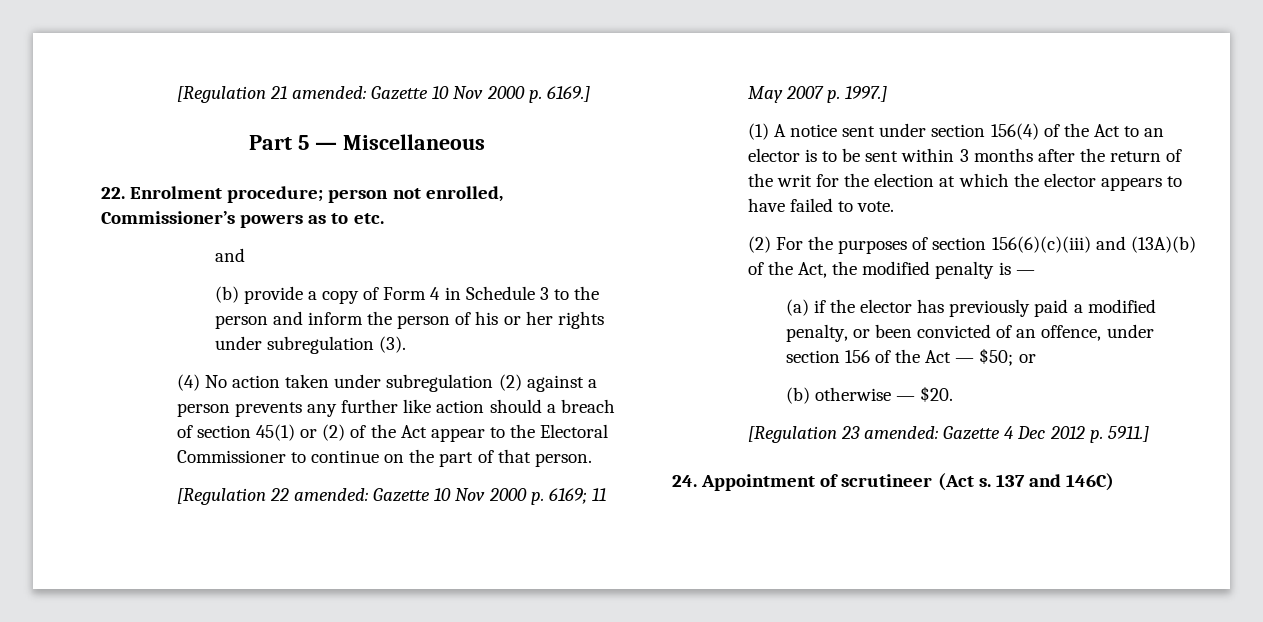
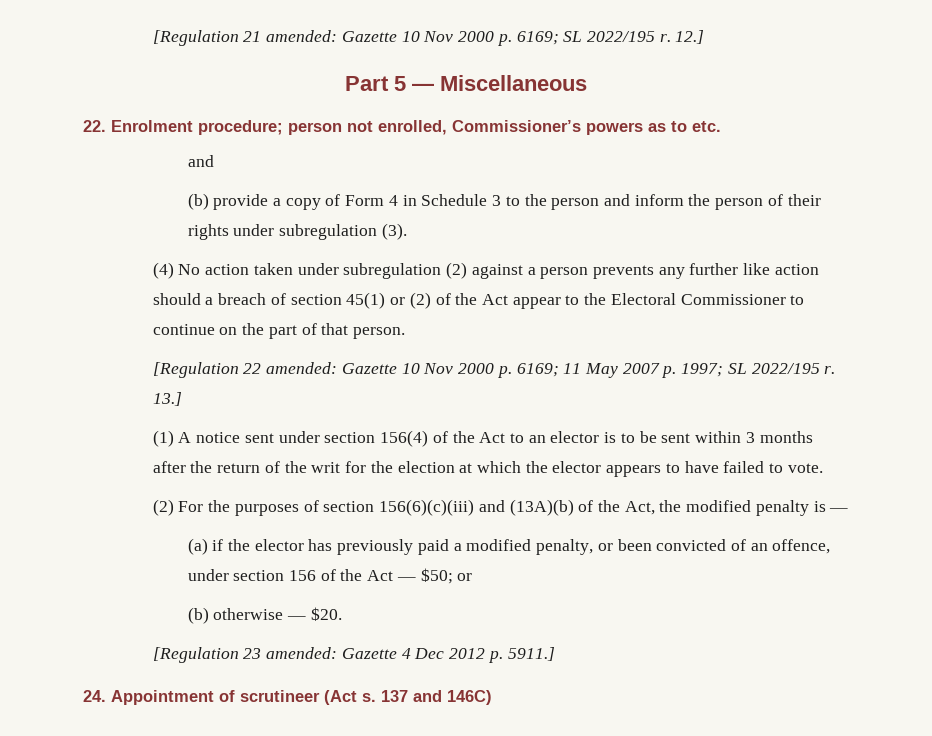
- [Regulation 21 amended: Gazette 10 Nov 2000 p. 6169.]
+ [Regulation 21 amended: Gazette 10 Nov 2000 p. 6169; SL 2022/195 r. 12.]
- (b) provide a copy of Form 4 in Schedule 3 to the person and inform the person of his or her rights under subregulation (3).
+ (b) provide a copy of Form 4 in Schedule 3 to the person and inform the person of their rights under subregulation (3).
- [Regulation 22 amended: Gazette 10 Nov 2000 p. 6169; 11 May 2007 p. 1997.]
+ [Regulation 22 amended: Gazette 10 Nov 2000 p. 6169; 11 May 2007 p. 1997; SL 2022/195 r. 13.]

